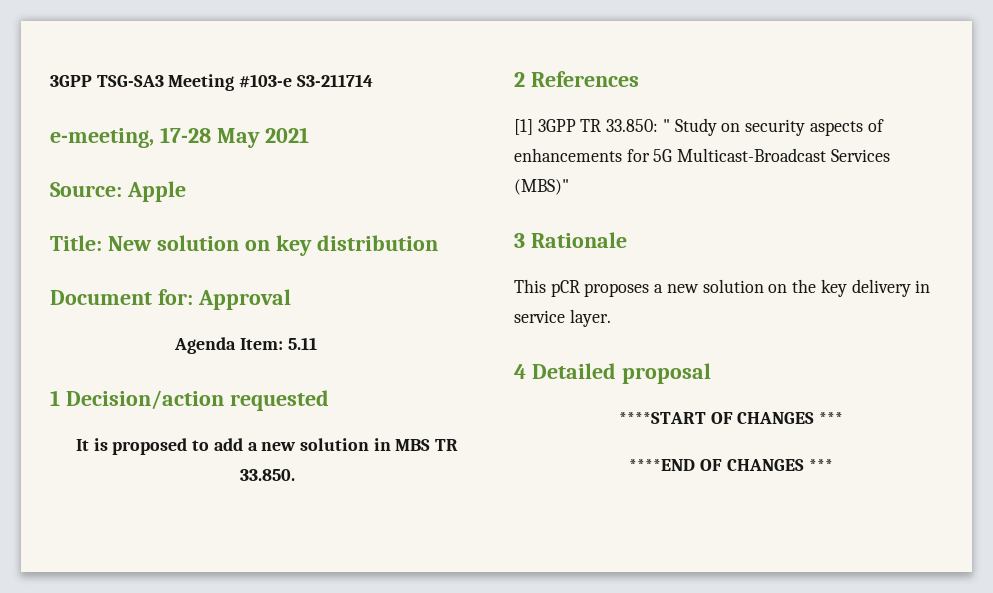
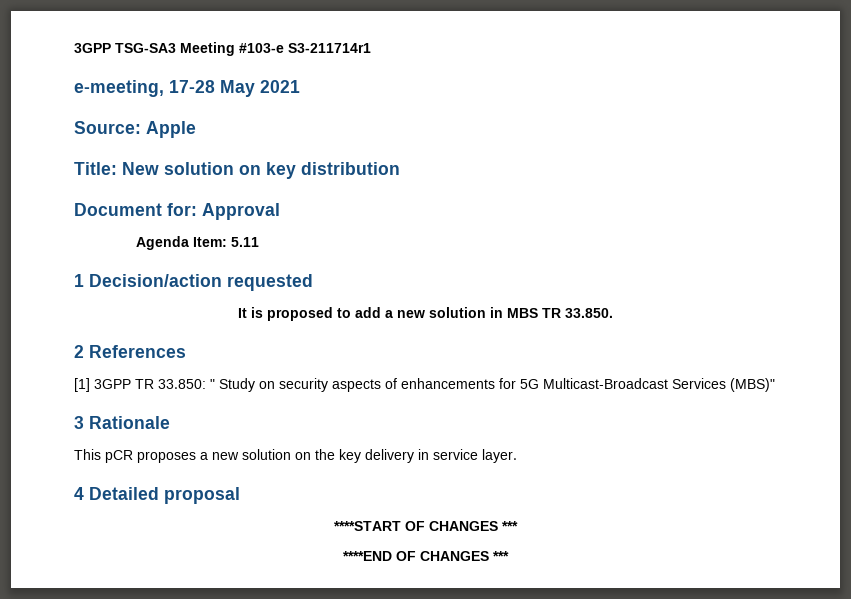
- 3GPP TSG-SA3 Meeting #103-e S3-211714
+ 3GPP TSG-SA3 Meeting #103-e S3-211714r1

